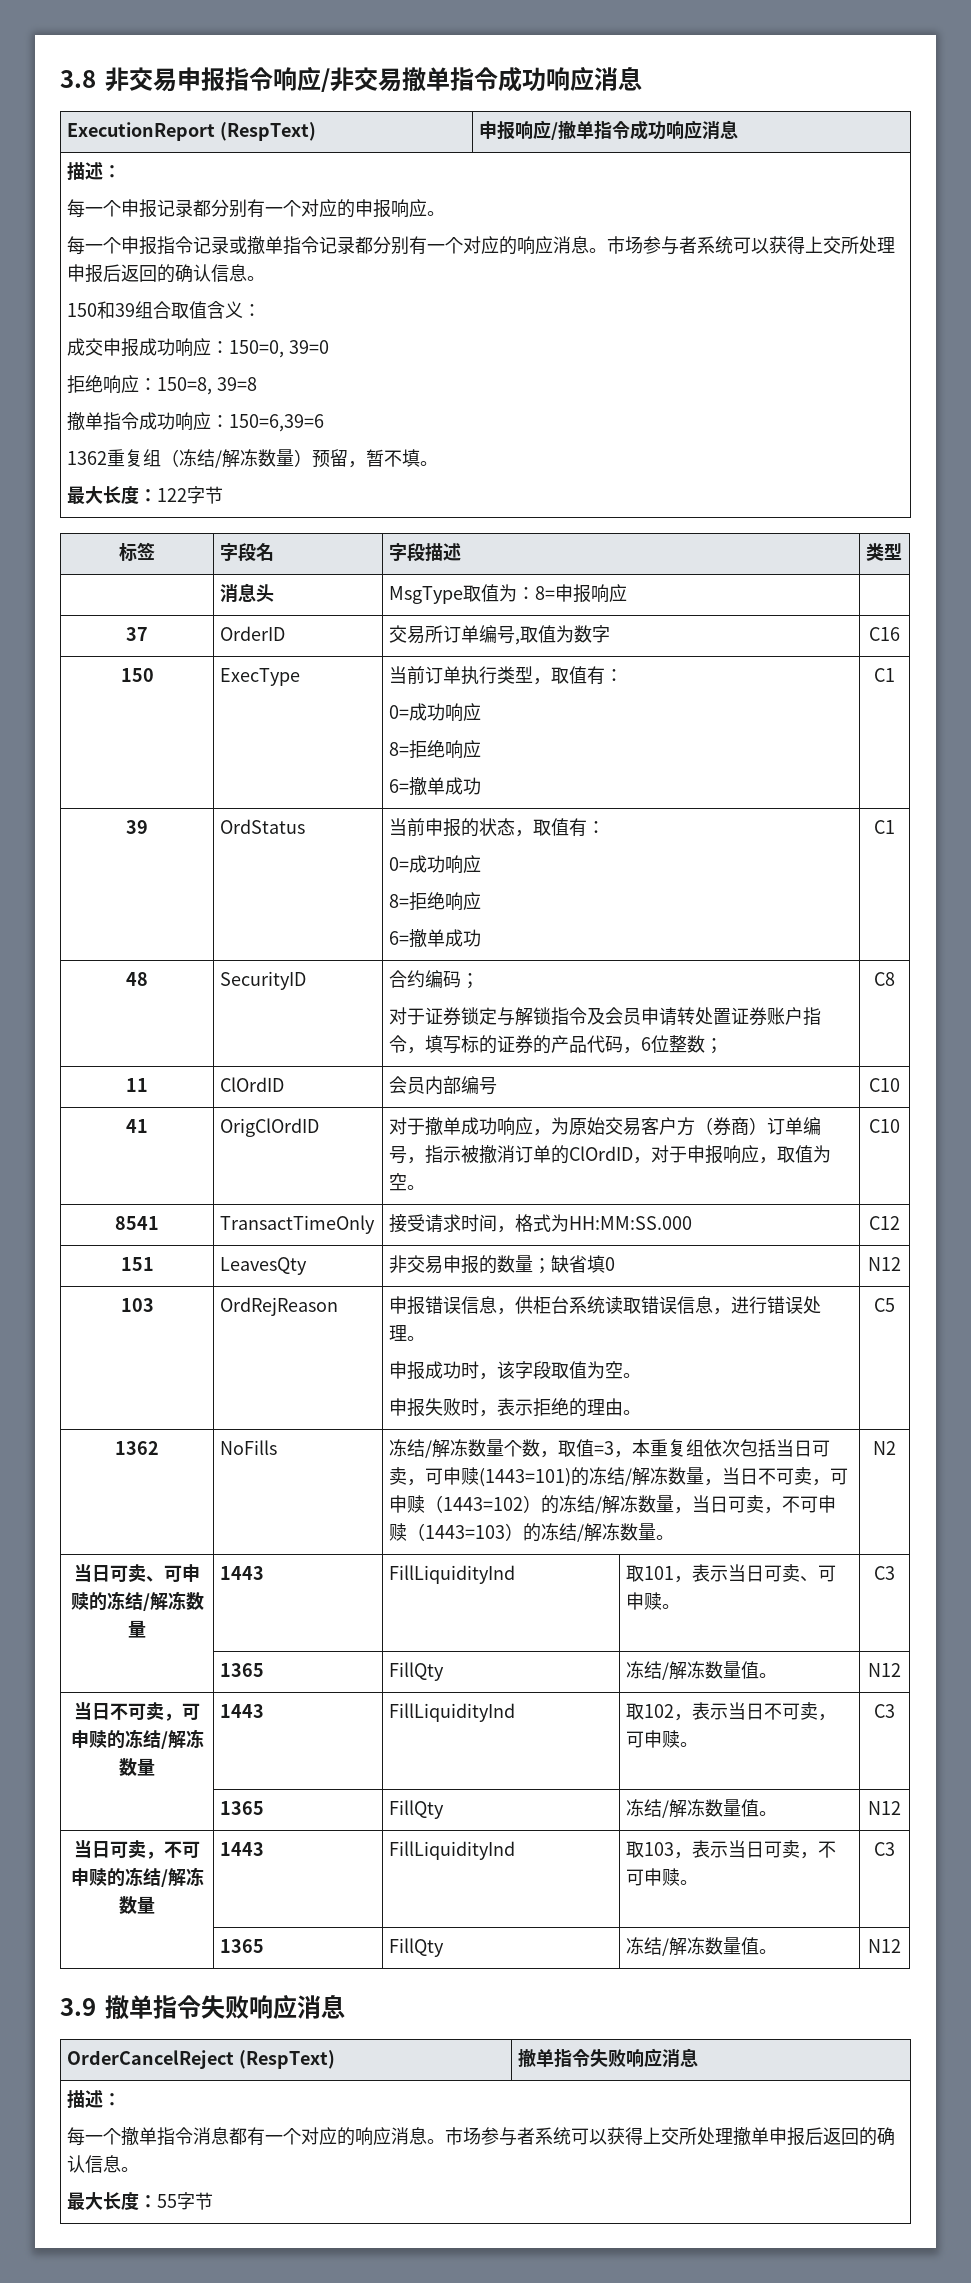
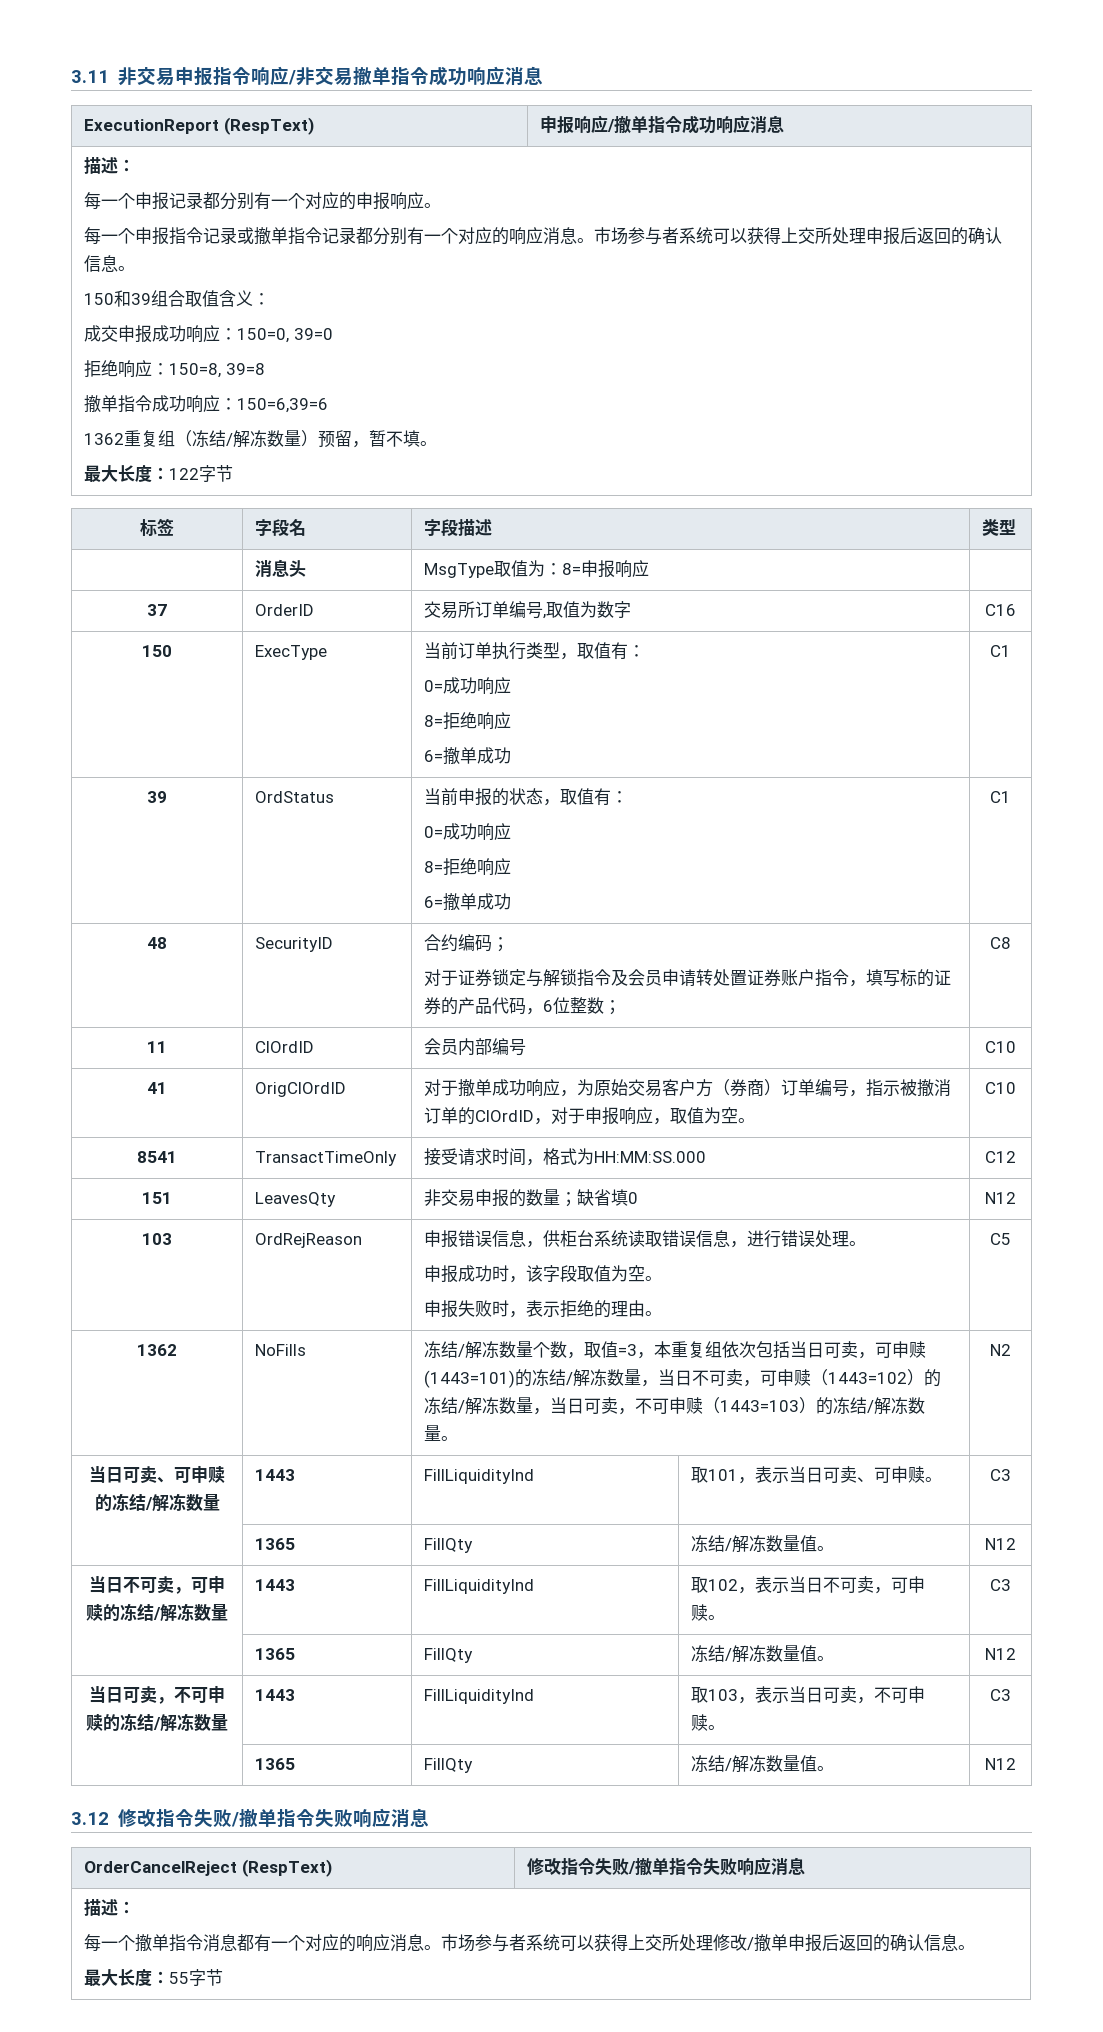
- 3.8非交易申报指令响应/非交易撤单指令成功响应消息
+ 3.11非交易申报指令响应/非交易撤单指令成功响应消息
- 3.9撤单指令失败响应消息
+ 3.12修改指令失败/撤单指令失败响应消息
- OrderCancelReject (RespText) | 撤单指令失败响应消息
+ OrderCancelReject (RespText) | 修改指令失败/撤单指令失败响应消息
  描述：
- 每一个撤单指令消息都有一个对应的响应消息。市场参与者系统可以获得上交所处理撤单申报后返回的确认信息。
+ 每一个撤单指令消息都有一个对应的响应消息。市场参与者系统可以获得上交所处理修改/撤单申报后返回的确认信息。

